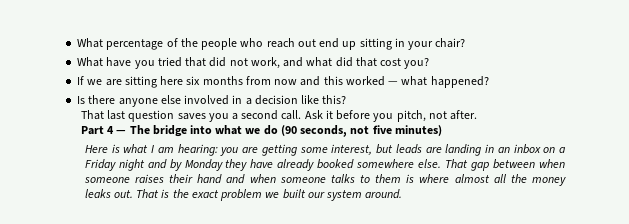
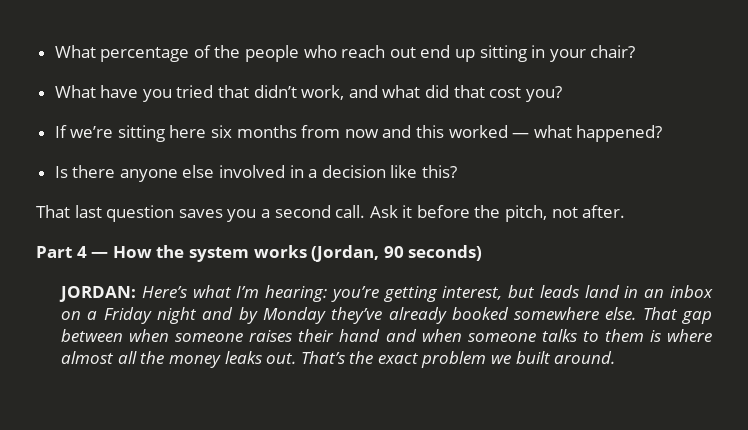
- What have you tried that did not work, and what did that cost you?
+ What have you tried that didn’t work, and what did that cost you?
- If we are sitting here six months from now and this worked — what happened?
+ If we’re sitting here six months from now and this worked — what happened?
- Ask it before you pitch, not after.
+ Ask it before the pitch, not after.
- Part 4 — The bridge into what we do (90 seconds, not five minutes)
- Here is what I am hearing: you are getting some interest, but leads are landing in an inbox on a Friday night and by Monday they have already booked somewhere else.
+ Part 4 — How the system works (Jordan, 90 seconds)
+ JORDAN: Here’s what I’m hearing: you’re getting interest, but leads land in an inbox on a Friday night and by Monday they’ve already booked somewhere else.
- That is the exact problem we built our system around.
+ That’s the exact problem we built around.

